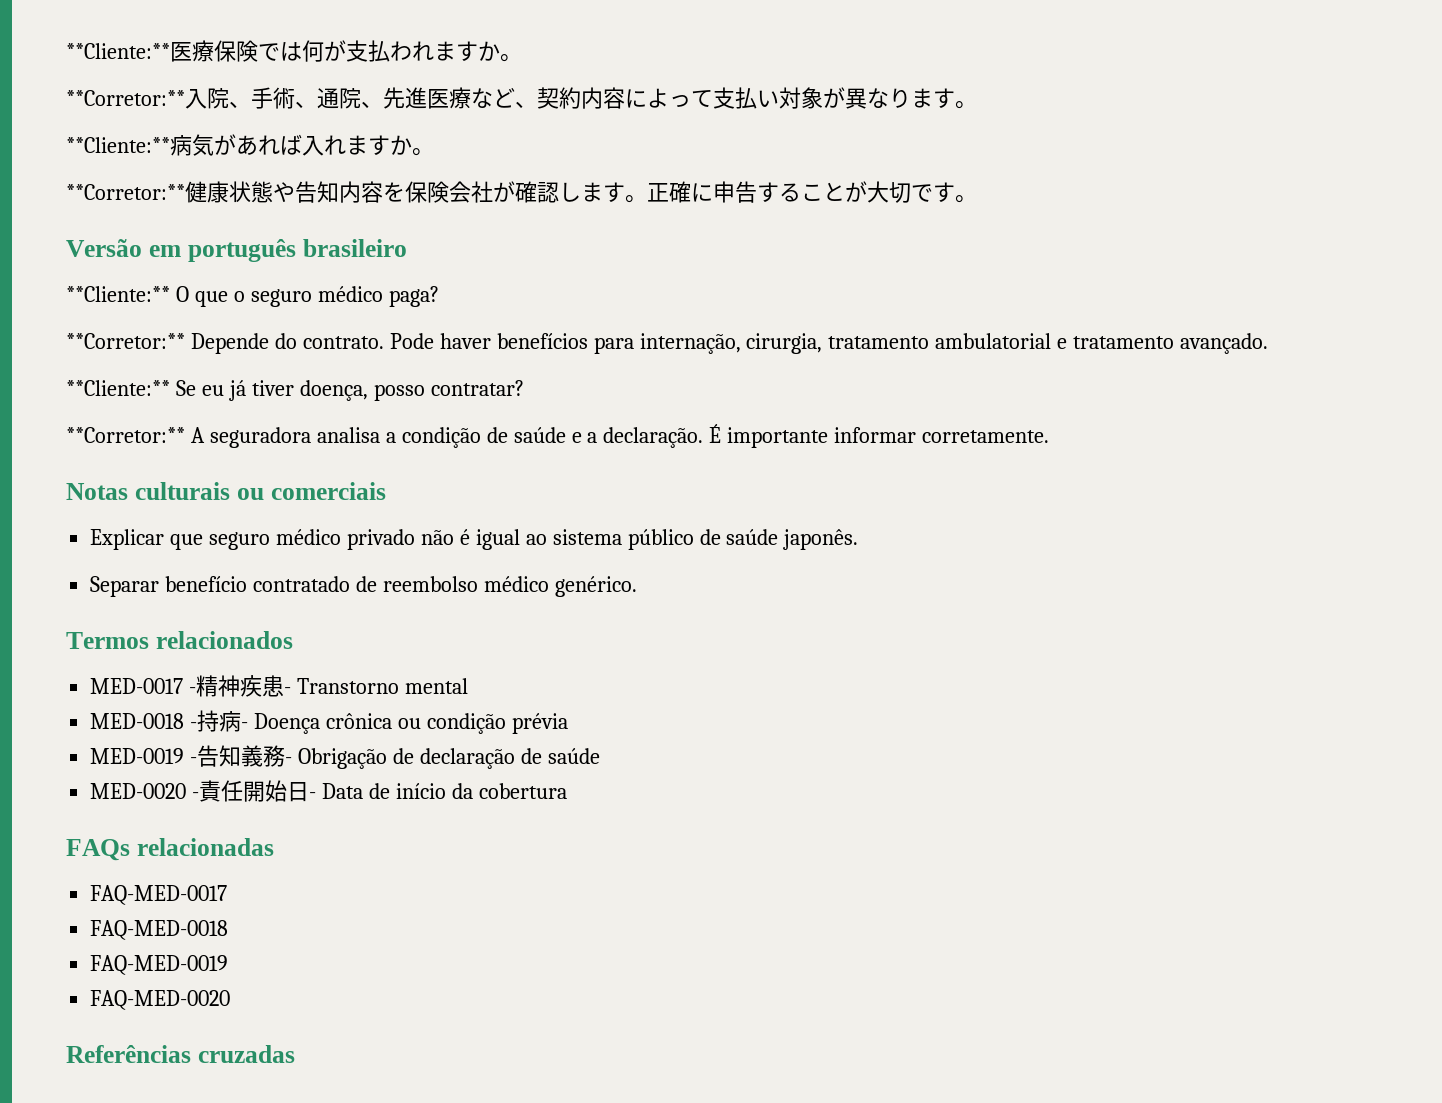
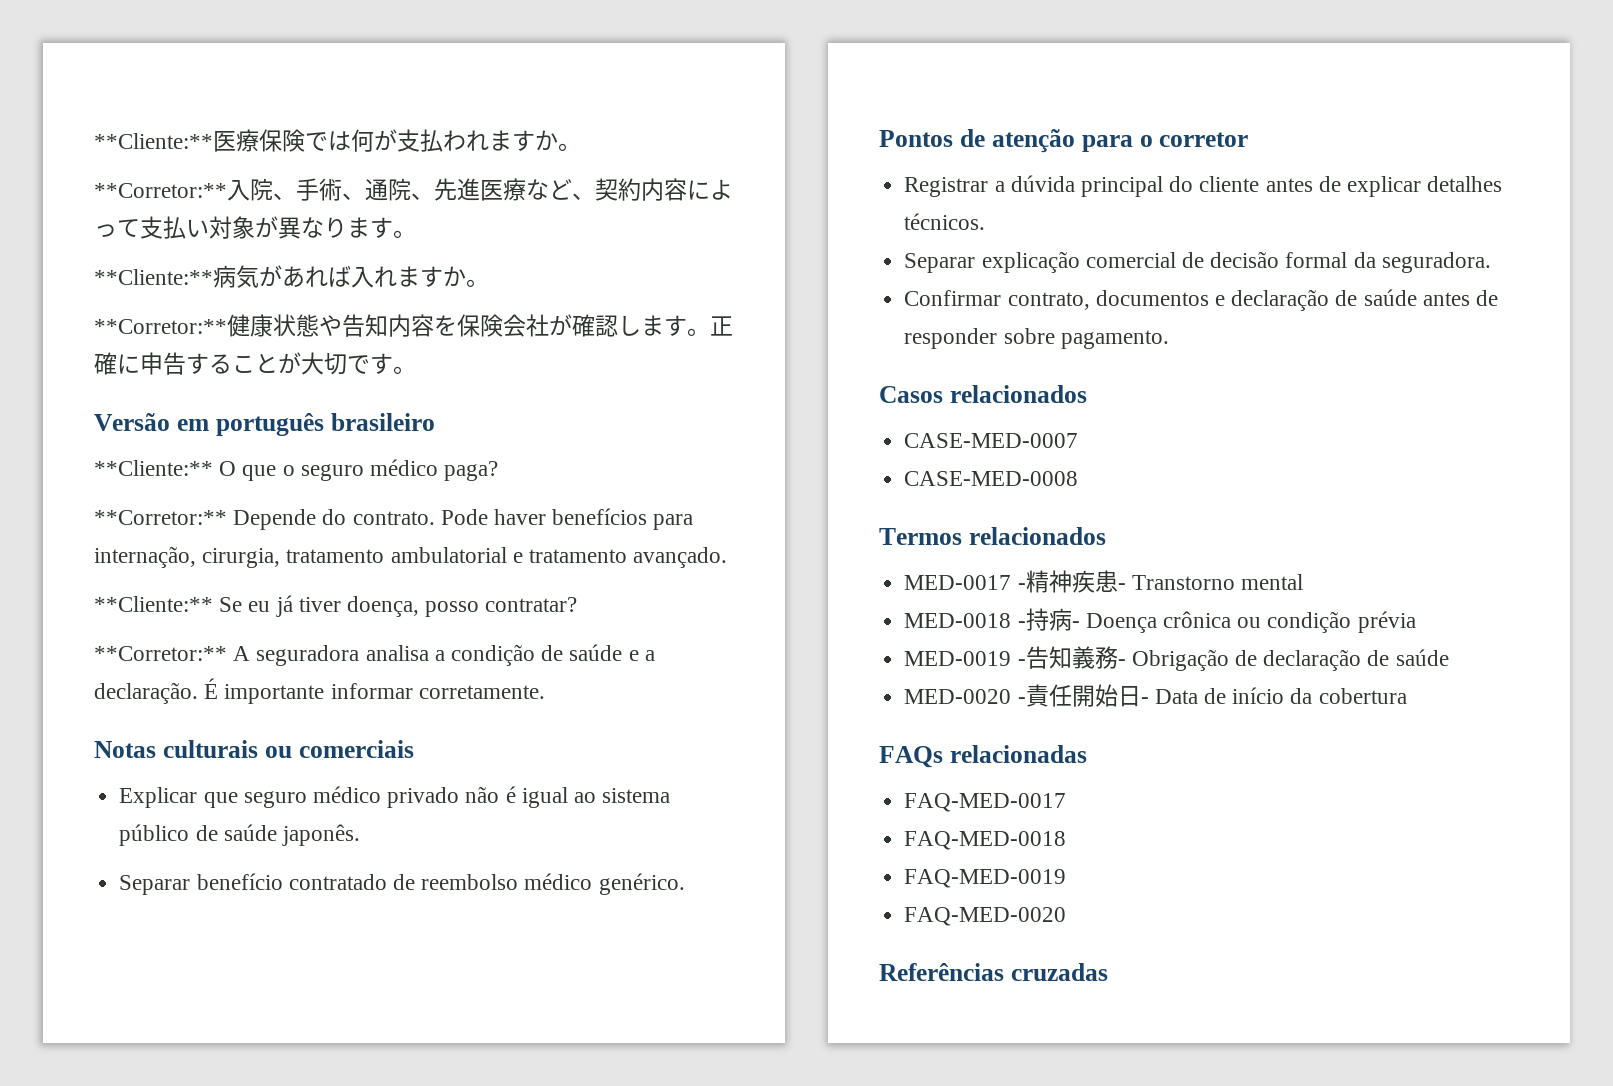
+ Pontos de atenção para o corretor
+ Registrar a dúvida principal do cliente antes de explicar detalhes técnicos.
+ Separar explicação comercial de decisão formal da seguradora.
+ Confirmar contrato, documentos e declaração de saúde antes de responder sobre pagamento.
+ Casos relacionados
+ CASE-MED-0007
+ CASE-MED-0008

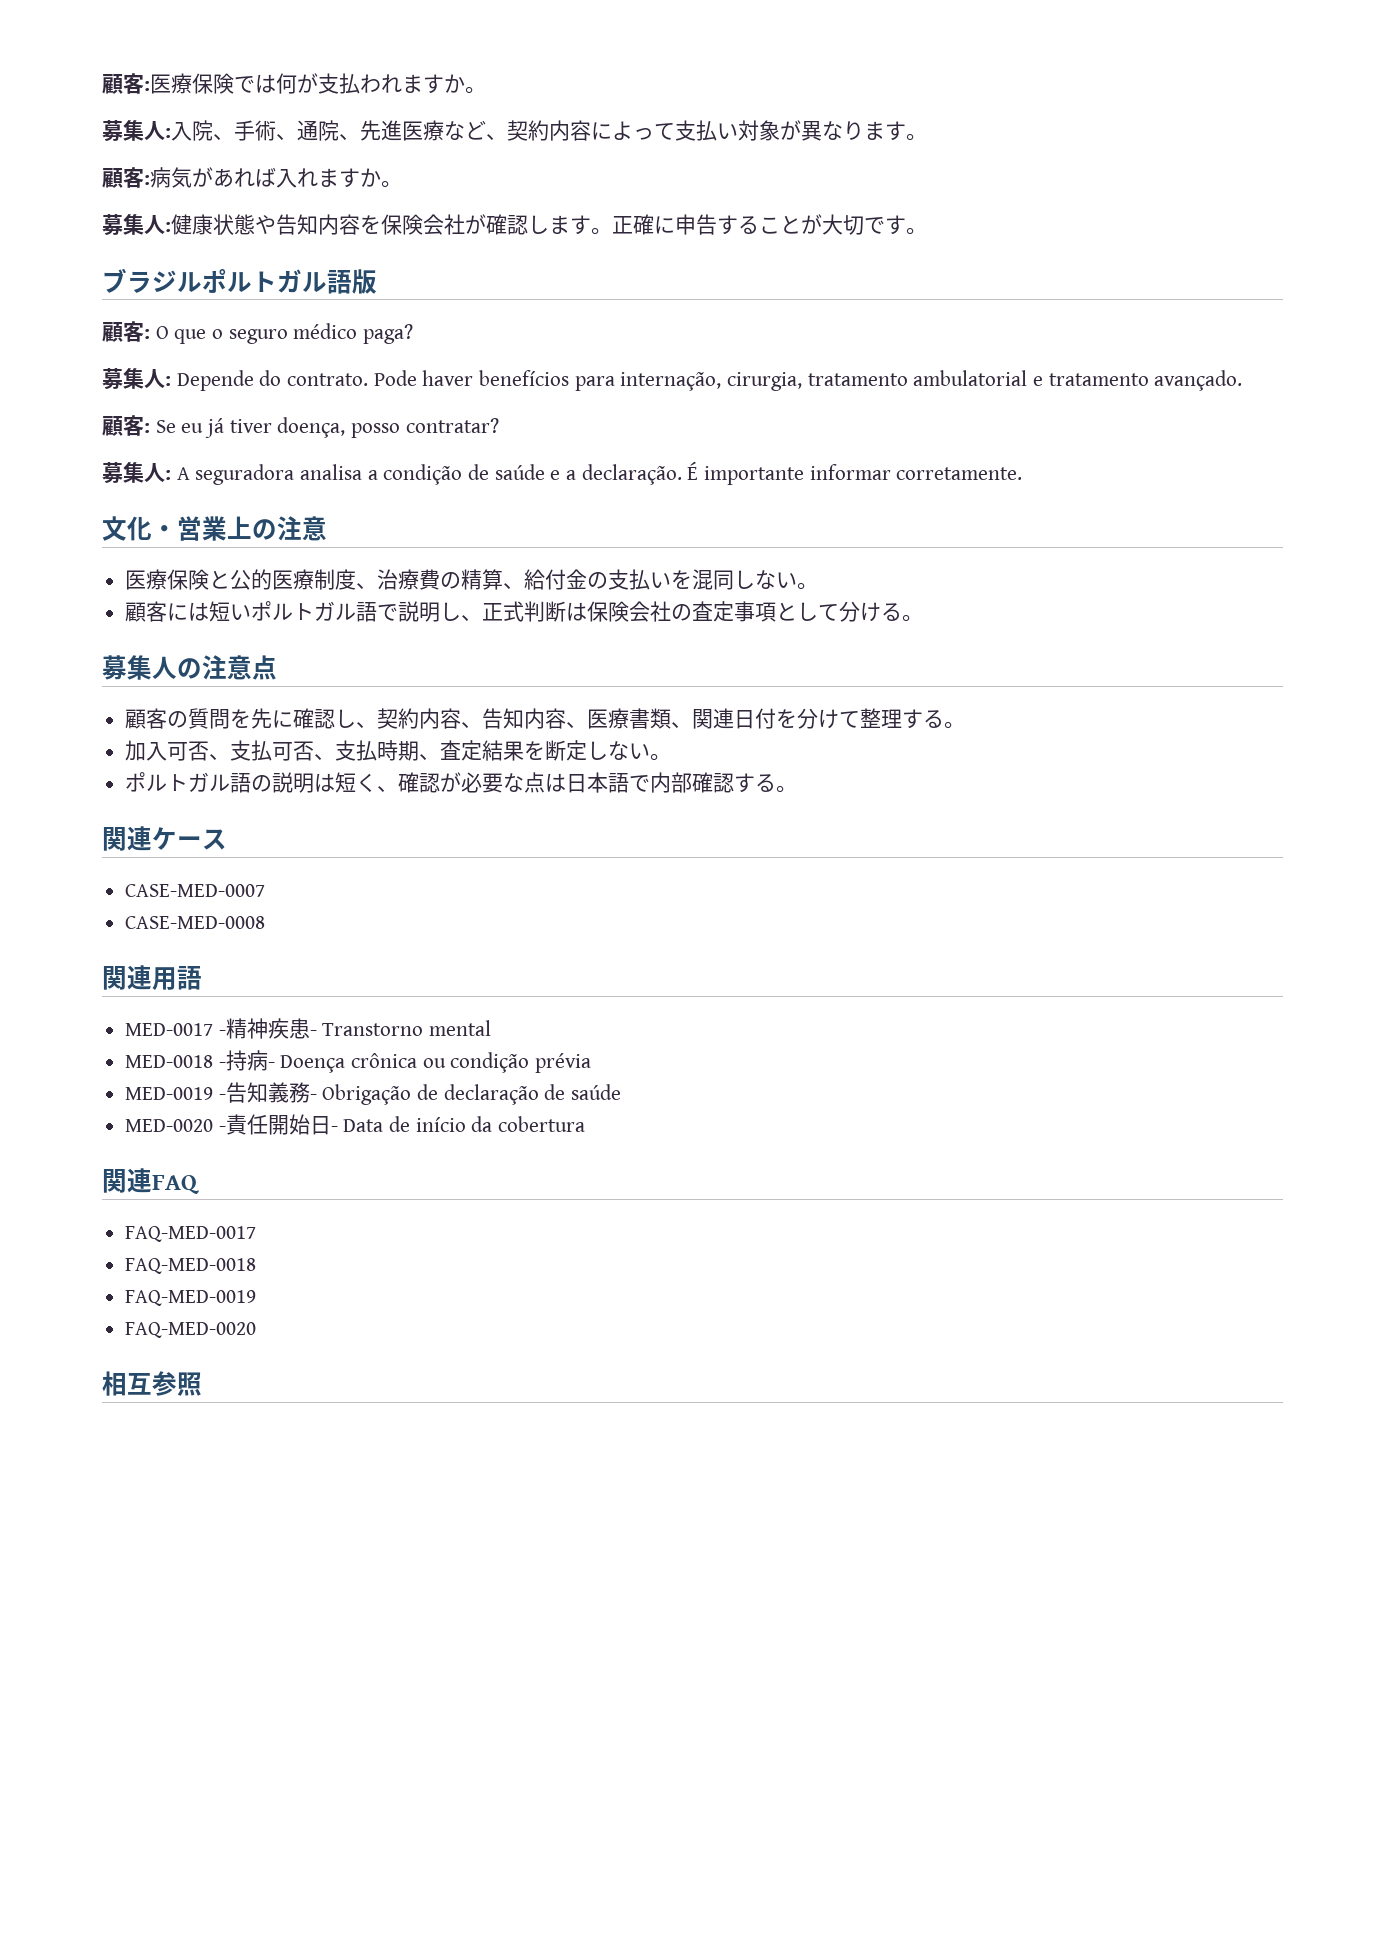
- **Cliente:**医療保険では何が支払われますか。
+ 顧客:医療保険では何が支払われますか。
- **Corretor:**入院、手術、通院、先進医療など、契約内容によって支払い対象が異なります。
+ 募集人:入院、手術、通院、先進医療など、契約内容によって支払い対象が異なります。
- **Cliente:**病気があれば入れますか。
+ 顧客:病気があれば入れますか。
- **Corretor:**健康状態や告知内容を保険会社が確認します。
+ 募集人:健康状態や告知内容を保険会社が確認します。
- Versão em português brasileiro
- **Cliente:** O que o seguro médico paga?
+ ブラジルポルトガル語版
+ 顧客: O que o seguro médico paga?
- **Corretor:** Depende do contrato.
+ 募集人: Depende do contrato.
- **Cliente:** Se eu já tiver doença, posso contratar?
+ 顧客: Se eu já tiver doença, posso contratar?
- **Corretor:** A seguradora analisa a condição de saúde e a declaração.
+ 募集人: A seguradora analisa a condição de saúde e a declaração.
- Notas culturais ou comerciais
- Explicar que seguro médico privado não é igual ao sistema público de saúde japonês.
- Separar benefício contratado de reembolso médico genérico.
- Pontos de atenção para o corretor
- Registrar a dúvida principal do cliente antes de explicar detalhes técnicos.
- Separar explicação comercial de decisão formal da seguradora.
- Confirmar contrato, documentos e declaração de saúde antes de responder sobre pagamento.
- Casos relacionados
+ 文化・営業上の注意
+ 医療保険と公的医療制度、治療費の精算、給付金の支払いを混同しない。
+ 顧客には短いポルトガル語で説明し、正式判断は保険会社の査定事項として分ける。
+ 募集人の注意点
+ 顧客の質問を先に確認し、契約内容、告知内容、医療書類、関連日付を分けて整理する。
+ 加入可否、支払可否、支払時期、査定結果を断定しない。
+ ポルトガル語の説明は短く、確認が必要な点は日本語で内部確認する。
+ 関連ケース
- Termos relacionados
+ 関連用語
- FAQs relacionadas
+ 関連FAQ
- Referências cruzadas
+ 相互参照

